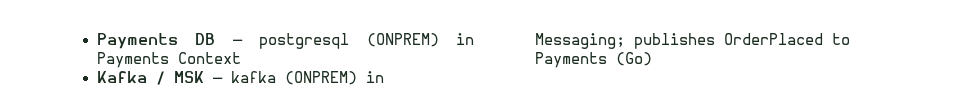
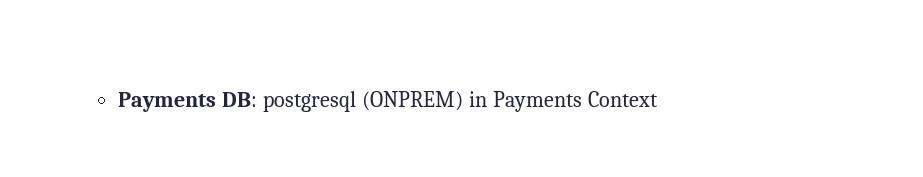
- Payments DB — postgresql (ONPREM) in Payments Context
+ Payments DB: postgresql (ONPREM) in Payments Context
- Kafka / MSK — kafka (ONPREM) in Messaging; publishes OrderPlaced to Payments (Go)

